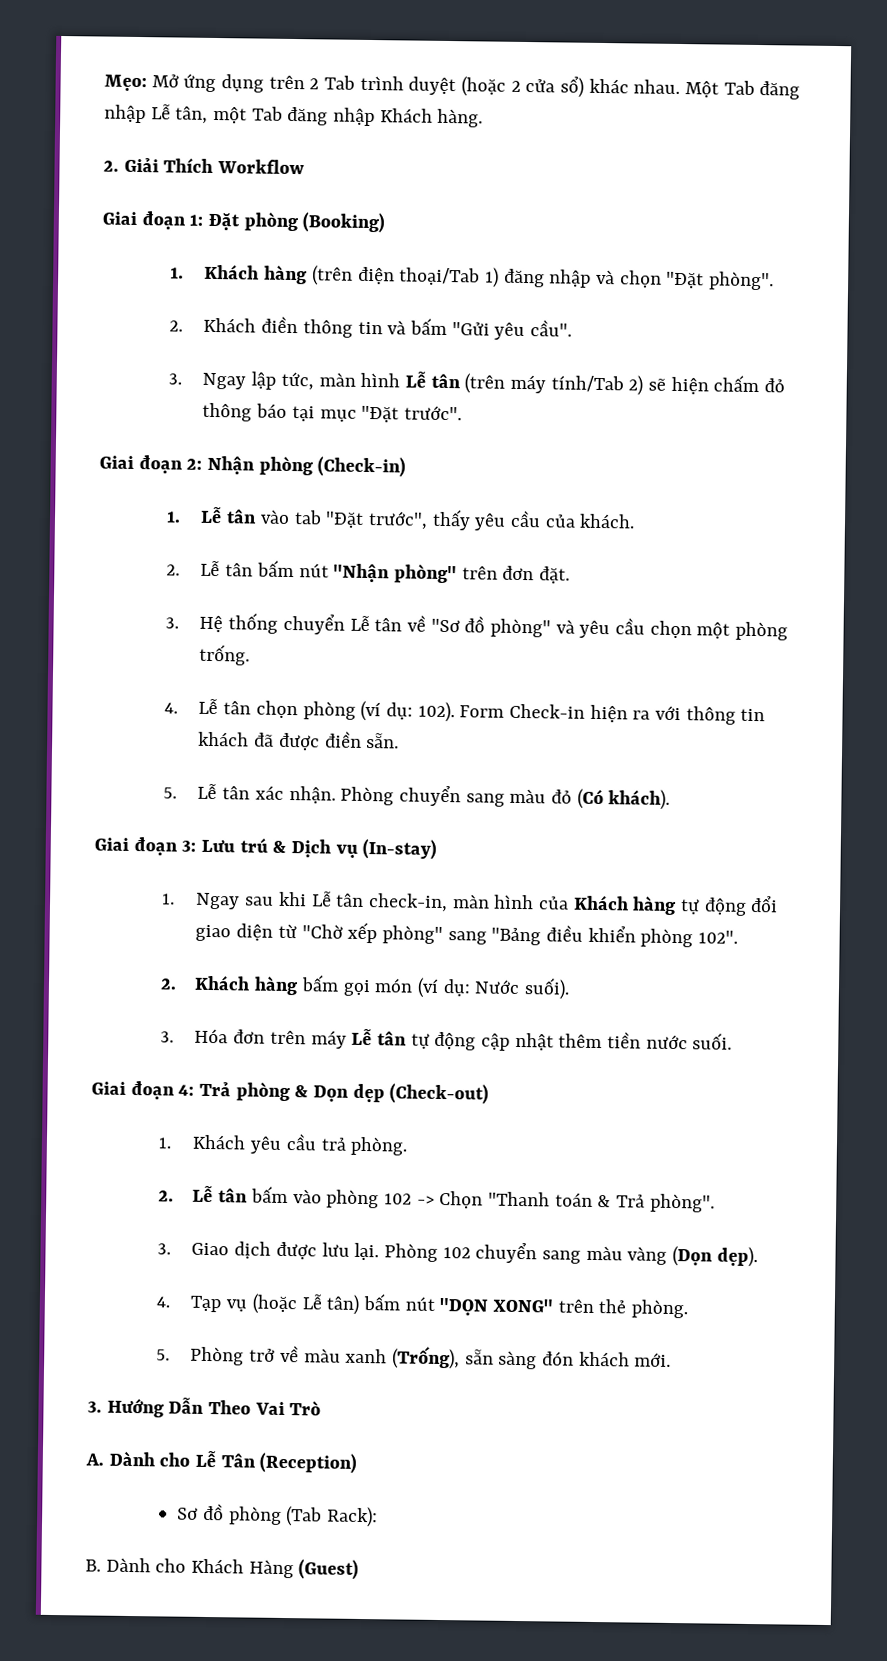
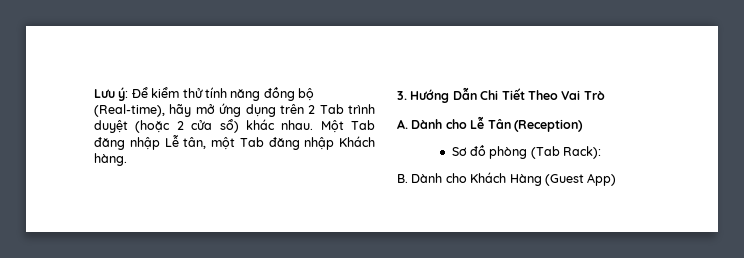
- Mẹo: Mở ứng dụng trên 2 Tab trình duyệt (hoặc 2 cửa sổ) khác nhau.
+ Lưu ý: Để kiểm thử tính năng đồng bộ (Real-time), hãy mở ứng dụng trên 2 Tab trình duyệt (hoặc 2 cửa sổ) khác nhau.
- 2. Giải Thích Workflow
- Giai đoạn 1: Đặt phòng (Booking)
- 1. Khách hàng (trên điện thoại/Tab 1) đăng nhập và chọn "Đặt phòng".
- 2. Khách điền thông tin và bấm "Gửi yêu cầu".
- 3. Ngay lập tức, màn hình Lễ tân (trên máy tính/Tab 2) sẽ hiện chấm đỏ thông báo tại mục "Đặt trước".
- Giai đoạn 2: Nhận phòng (Check-in)
- 1. Lễ tân vào tab "Đặt trước", thấy yêu cầu của khách.
- 2. Lễ tân bấm nút "Nhận phòng" trên đơn đặt.
- 3. Hệ thống chuyển Lễ tân về "Sơ đồ phòng" và yêu cầu chọn một phòng trống.
- 4. Lễ tân chọn phòng (ví dụ: 102). Form Check-in hiện ra với thông tin khách đã được điền sẵn.
- 5. Lễ tân xác nhận. Phòng chuyển sang màu đỏ (Có khách).
- Giai đoạn 3: Lưu trú & Dịch vụ (In-stay)
- 1. Ngay sau khi Lễ tân check-in, màn hình của Khách hàng tự động đổi giao diện từ "Chờ xếp phòng" sang "Bảng điều khiển phòng 102".
- 2. Khách hàng bấm gọi món (ví dụ: Nước suối).
- 3. Hóa đơn trên máy Lễ tân tự động cập nhật thêm tiền nước suối.
- Giai đoạn 4: Trả phòng & Dọn dẹp (Check-out)
- 1. Khách yêu cầu trả phòng.
- 2. Lễ tân bấm vào phòng 102 -> Chọn "Thanh toán & Trả phòng".
- 3. Giao dịch được lưu lại. Phòng 102 chuyển sang màu vàng (Dọn dẹp).
- 4. Tạp vụ (hoặc Lễ tân) bấm nút "DỌN XONG" trên thẻ phòng.
- 5. Phòng trở về màu xanh (Trống), sẵn sàng đón khách mới.
- 3. Hướng Dẫn Theo Vai Trò
+ 3. Hướng Dẫn Chi Tiết Theo Vai Trò
- B. Dành cho Khách Hàng (Guest)
+ B. Dành cho Khách Hàng (Guest App)

